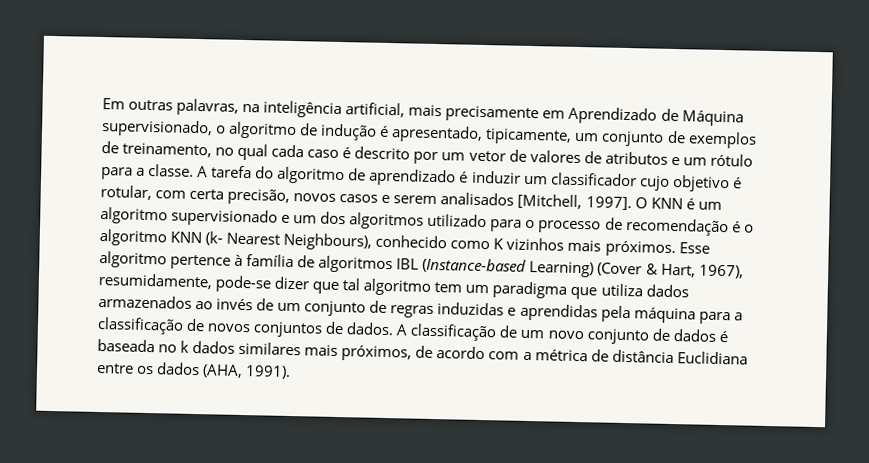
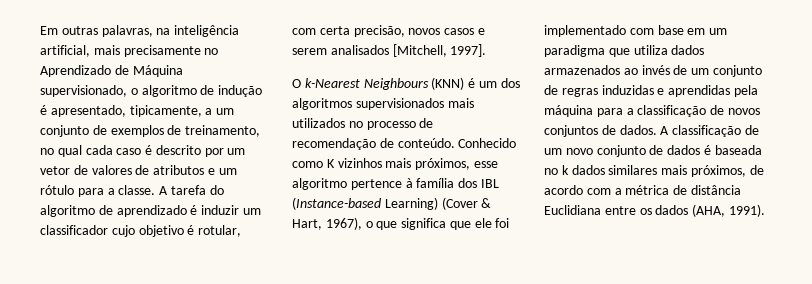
- Em outras palavras, na inteligência artificial, mais precisamente em Aprendizado de Máquina supervisionado, o algoritmo de indução é apresentado, tipicamente, um conjunto de exemplos de treinamento, no qual cada caso é descrito por um vetor de valores de atributos e um rótulo para a classe.
+ Em outras palavras, na inteligência artificial, mais precisamente no Aprendizado de Máquina supervisionado, o algoritmo de indução é apresentado, tipicamente, a um conjunto de exemplos de treinamento, no qual cada caso é descrito por um vetor de valores de atributos e um rótulo para a classe.
- A tarefa do algoritmo de aprendizado é induzir um classificador cujo objetivo é rotular, com certa precisão, novos casos e serem analisados [Mitchell, 1997]. O KNN é um algoritmo supervisionado e um dos algoritmos utilizado para o processo de recomendação é o algoritmo KNN (k- Nearest Neighbours), conhecido como K vizinhos mais próximos. Esse algoritmo pertence à família de algoritmos IBL (Instance-based Learning) (Cover & Hart, 1967), resumidamente, pode-se dizer que tal algoritmo tem um paradigma que utiliza dados armazenados ao invés de um conjunto de regras induzidas e aprendidas pela máquina para a classificação de novos conjuntos de dados.
+ A tarefa do algoritmo de aprendizado é induzir um classificador cujo objetivo é rotular, com certa precisão, novos casos e serem analisados [Mitchell, 1997].
+ O k-Nearest Neighbours (KNN) é um dos algoritmos supervisionados mais utilizados no processo de recomendação de conteúdo. Conhecido como K vizinhos mais próximos, esse algoritmo pertence à família dos IBL (Instance-based Learning) (Cover & Hart, 1967), o que significa que ele foi implementado com base em um paradigma que utiliza dados armazenados ao invés de um conjunto de regras induzidas e aprendidas pela máquina para a classificação de novos conjuntos de dados.

